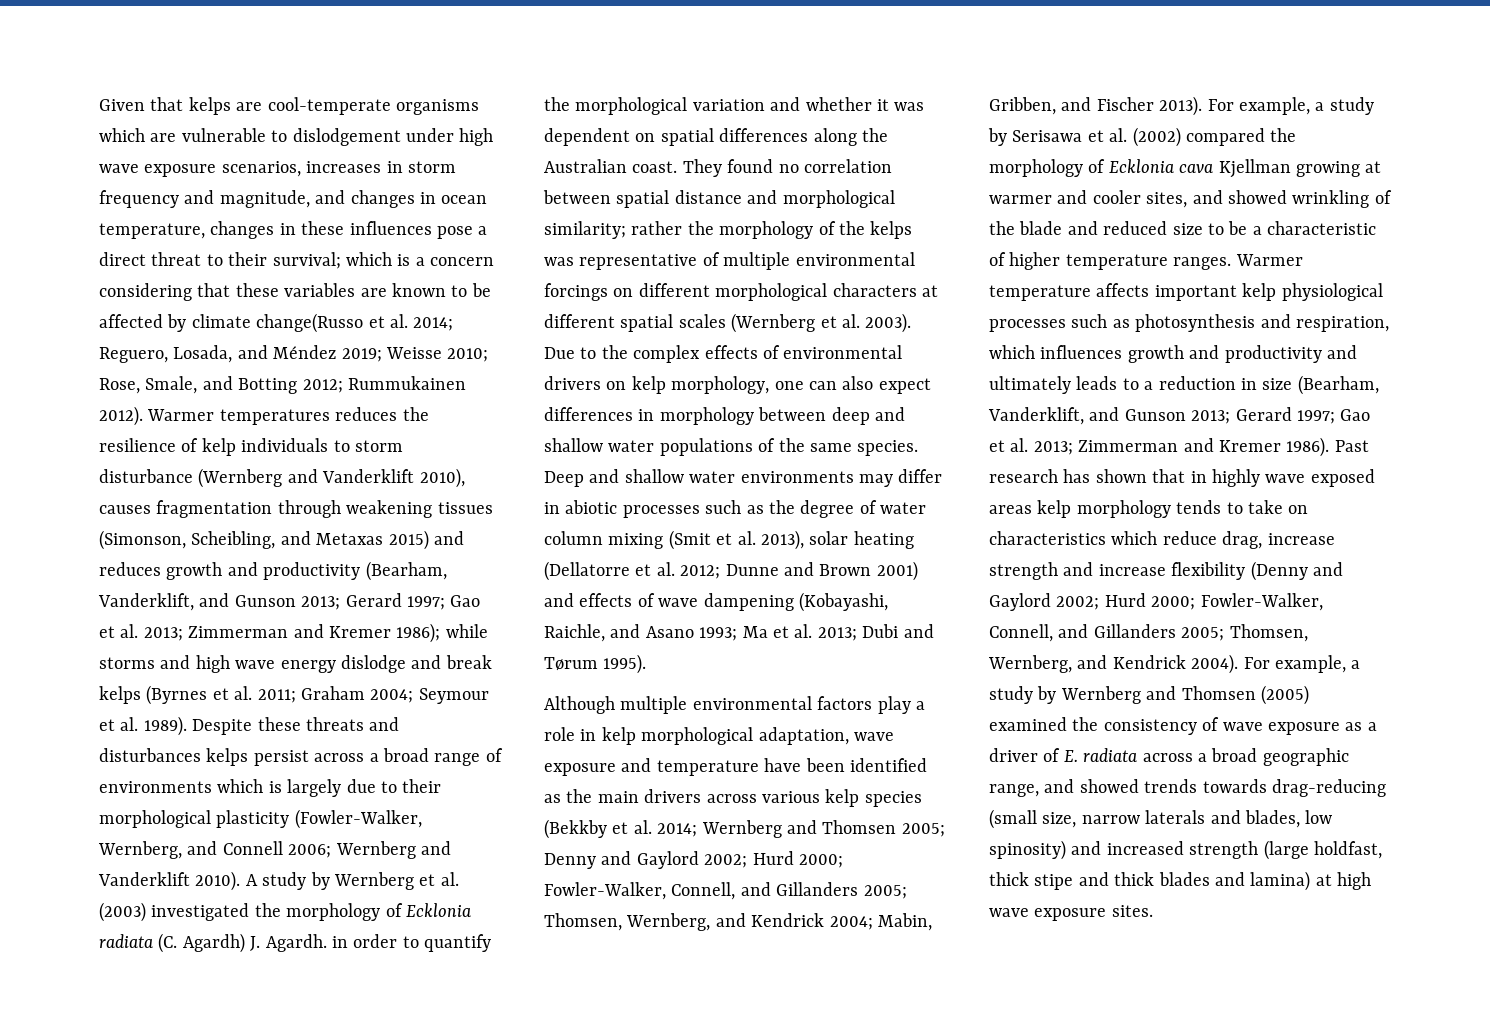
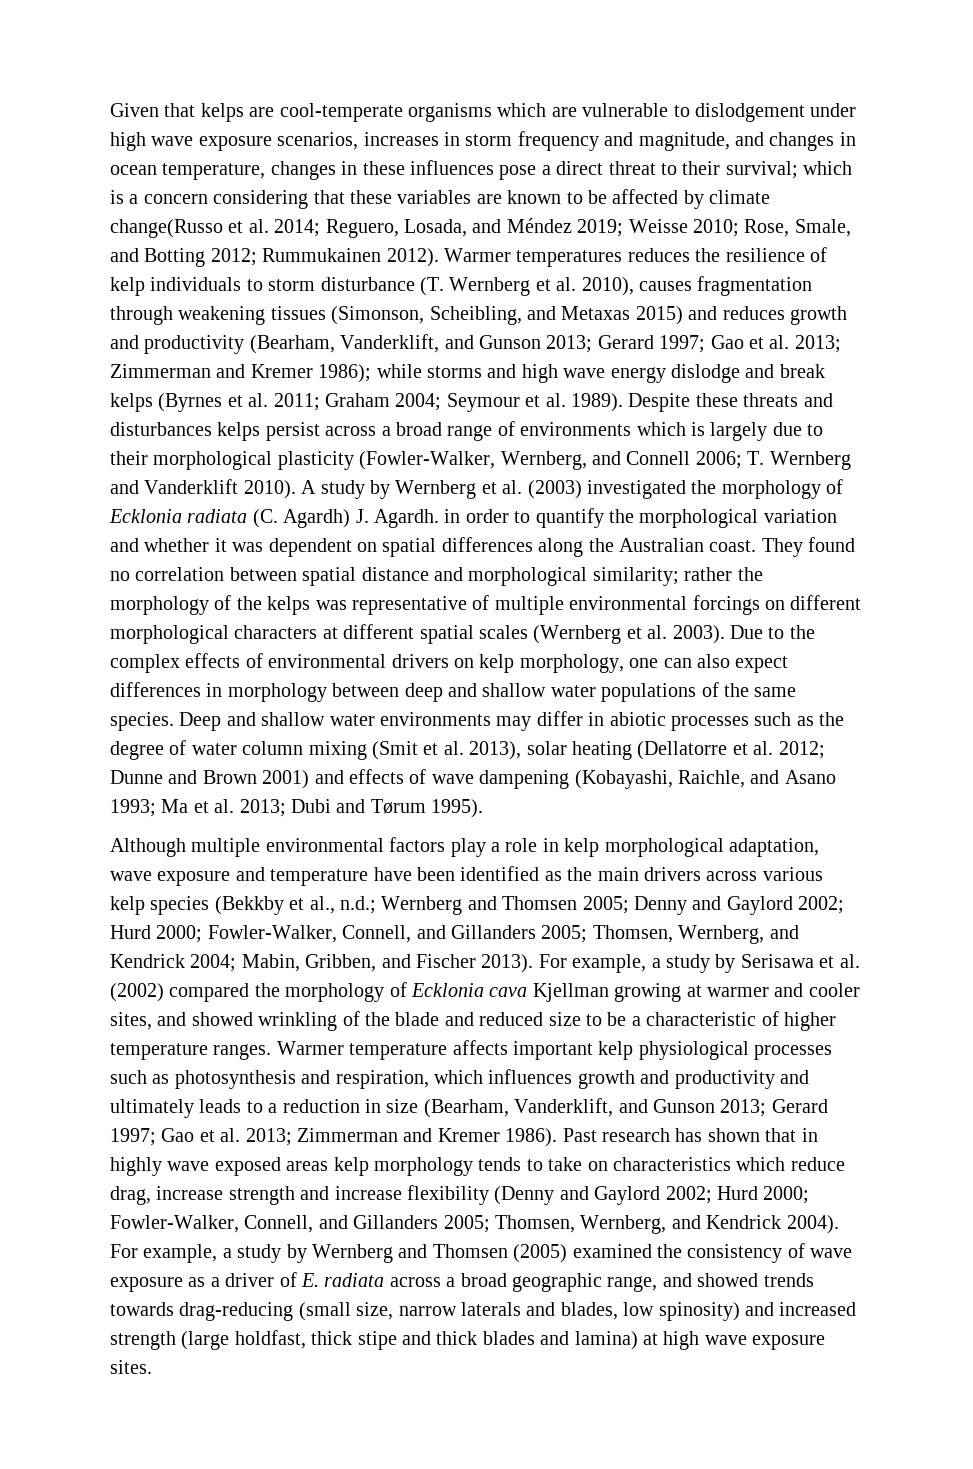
- Warmer temperatures reduces the resilience of kelp individuals to storm disturbance (Wernberg and Vanderklift 2010), causes fragmentation through weakening tissues (Simonson, Scheibling, and Metaxas 2015) and reduces growth and productivity (Bearham, Vanderklift, and Gunson 2013;
+ Warmer temperatures reduces the resilience of kelp individuals to storm disturbance (T. Wernberg et al. 2010), causes fragmentation through weakening tissues (Simonson, Scheibling, and Metaxas 2015) and reduces growth and productivity (Bearham, Vanderklift, and Gunson 2013;
- Despite these threats and disturbances kelps persist across a broad range of environments which is largely due to their morphological plasticity (Fowler-Walker, Wernberg, and Connell 2006; Wernberg and Vanderklift 2010).
+ Despite these threats and disturbances kelps persist across a broad range of environments which is largely due to their morphological plasticity (Fowler-Walker, Wernberg, and Connell 2006; T. Wernberg and Vanderklift 2010).
- Although multiple environmental factors play a role in kelp morphological adaptation, wave exposure and temperature have been identified as the main drivers across various kelp species (Bekkby et al. 2014; Wernberg and Thomsen 2005; Denny and Gaylord 2002; Hurd 2000; Fowler-Walker, Connell, and Gillanders 2005; Thomsen, Wernberg, and Kendrick 2004; Mabin, Gribben, and Fischer 2013).
+ Although multiple environmental factors play a role in kelp morphological adaptation, wave exposure and temperature have been identified as the main drivers across various kelp species (Bekkby et al., n.d.; Wernberg and Thomsen 2005; Denny and Gaylord 2002; Hurd 2000; Fowler-Walker, Connell, and Gillanders 2005; Thomsen, Wernberg, and Kendrick 2004; Mabin, Gribben, and Fischer 2013).

